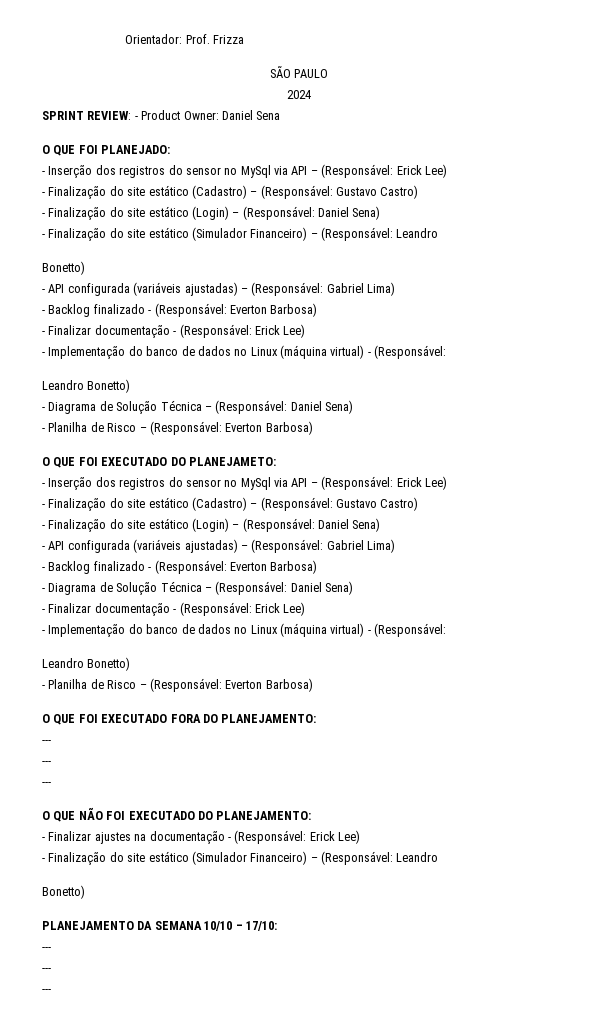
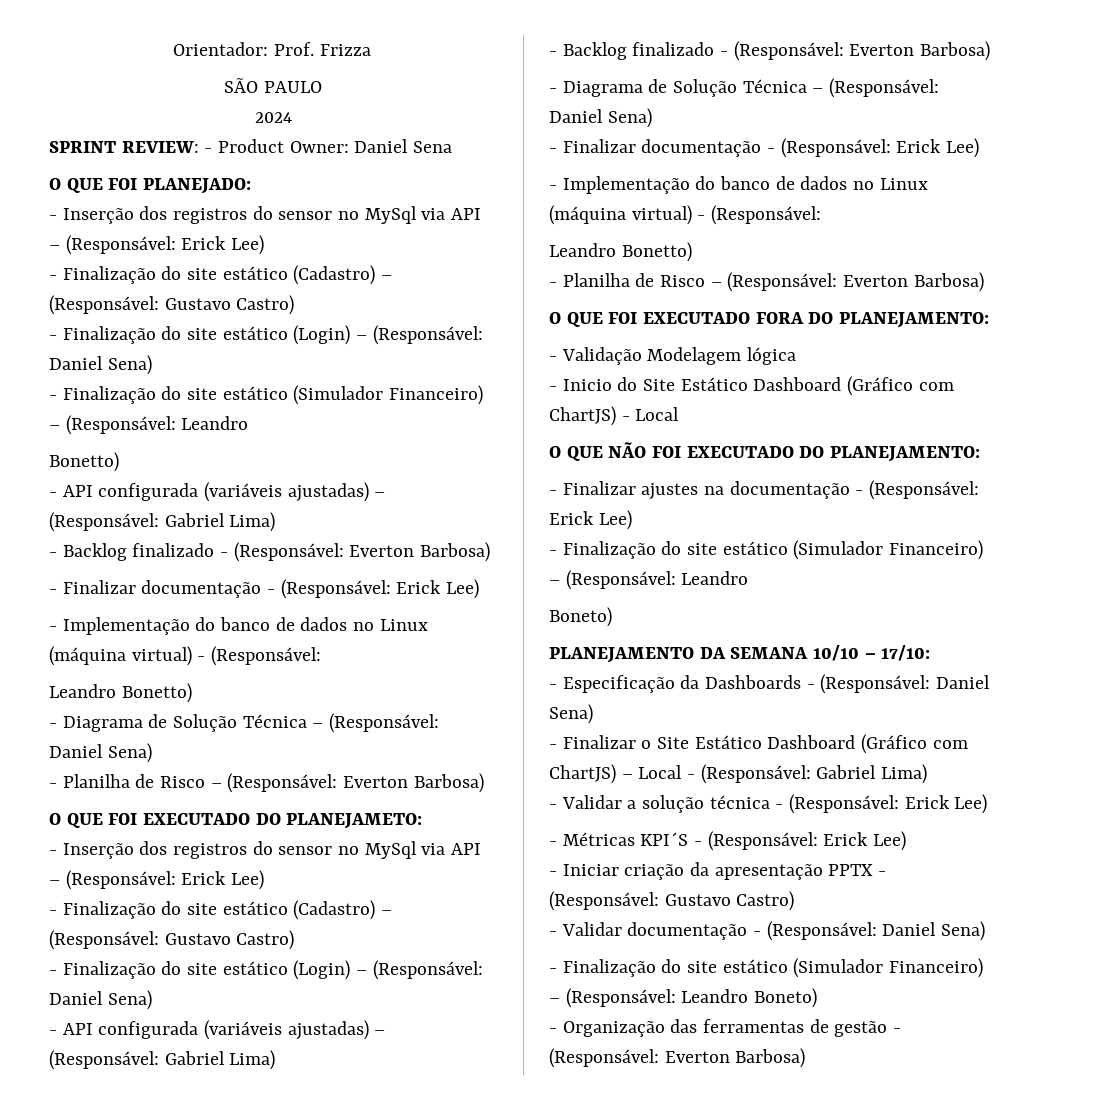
  O QUE FOI EXECUTADO FORA DO PLANEJAMENTO:
- ---
- ---
- ---
+ - Validação Modelagem lógica
+ - Inicio do Site Estático Dashboard (Gráfico com ChartJS) - Local
  - Finalizar ajustes na documentação - (Responsável: Erick Lee)
  - Finalização do site estático (Simulador Financeiro) – (Responsável: Leandro
- Bonetto)
+ Boneto)
  PLANEJAMENTO DA SEMANA 10/10 – 17/10:
- ---
- ---
- ---
+ - Especificação da Dashboards - (Responsável: Daniel Sena)
+ - Finalizar o Site Estático Dashboard (Gráfico com ChartJS) – Local - (Responsável: Gabriel Lima)
+ - Validar a solução técnica - (Responsável: Erick Lee)
+ - Métricas KPI´S - (Responsável: Erick Lee)
+ - Iniciar criação da apresentação PPTX - (Responsável: Gustavo Castro)
+ - Validar documentação - (Responsável: Daniel Sena)
+ - Finalização do site estático (Simulador Financeiro) – (Responsável: Leandro Boneto)
+ - Organização das ferramentas de gestão - (Responsável: Everton Barbosa)

